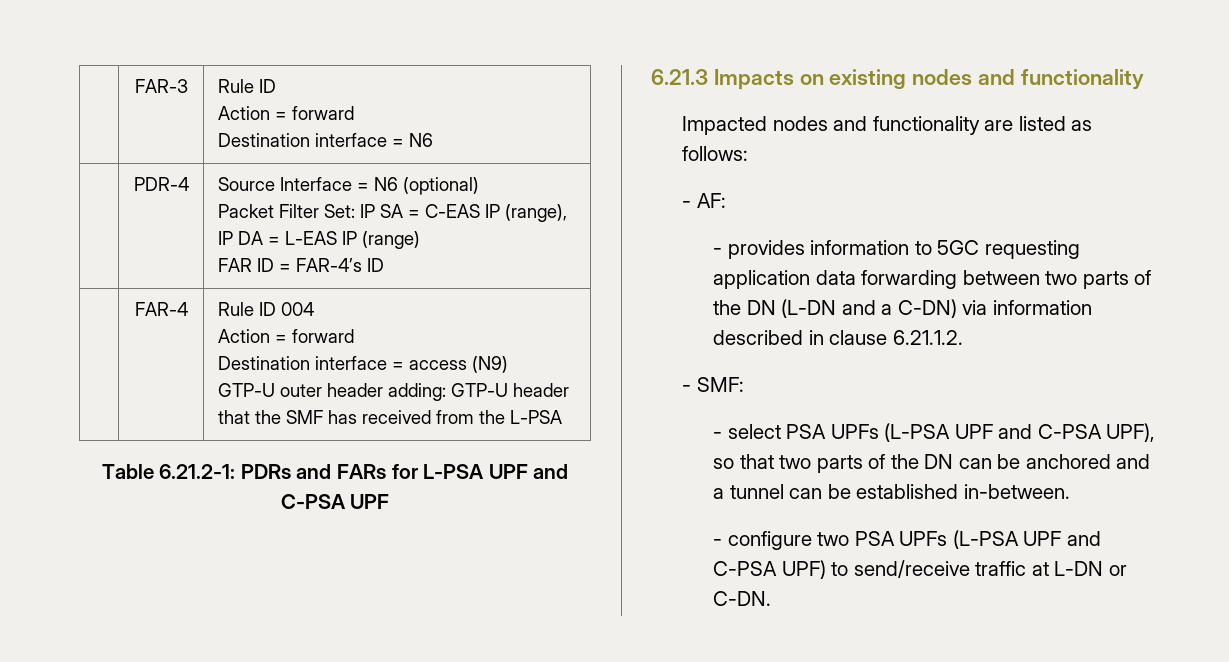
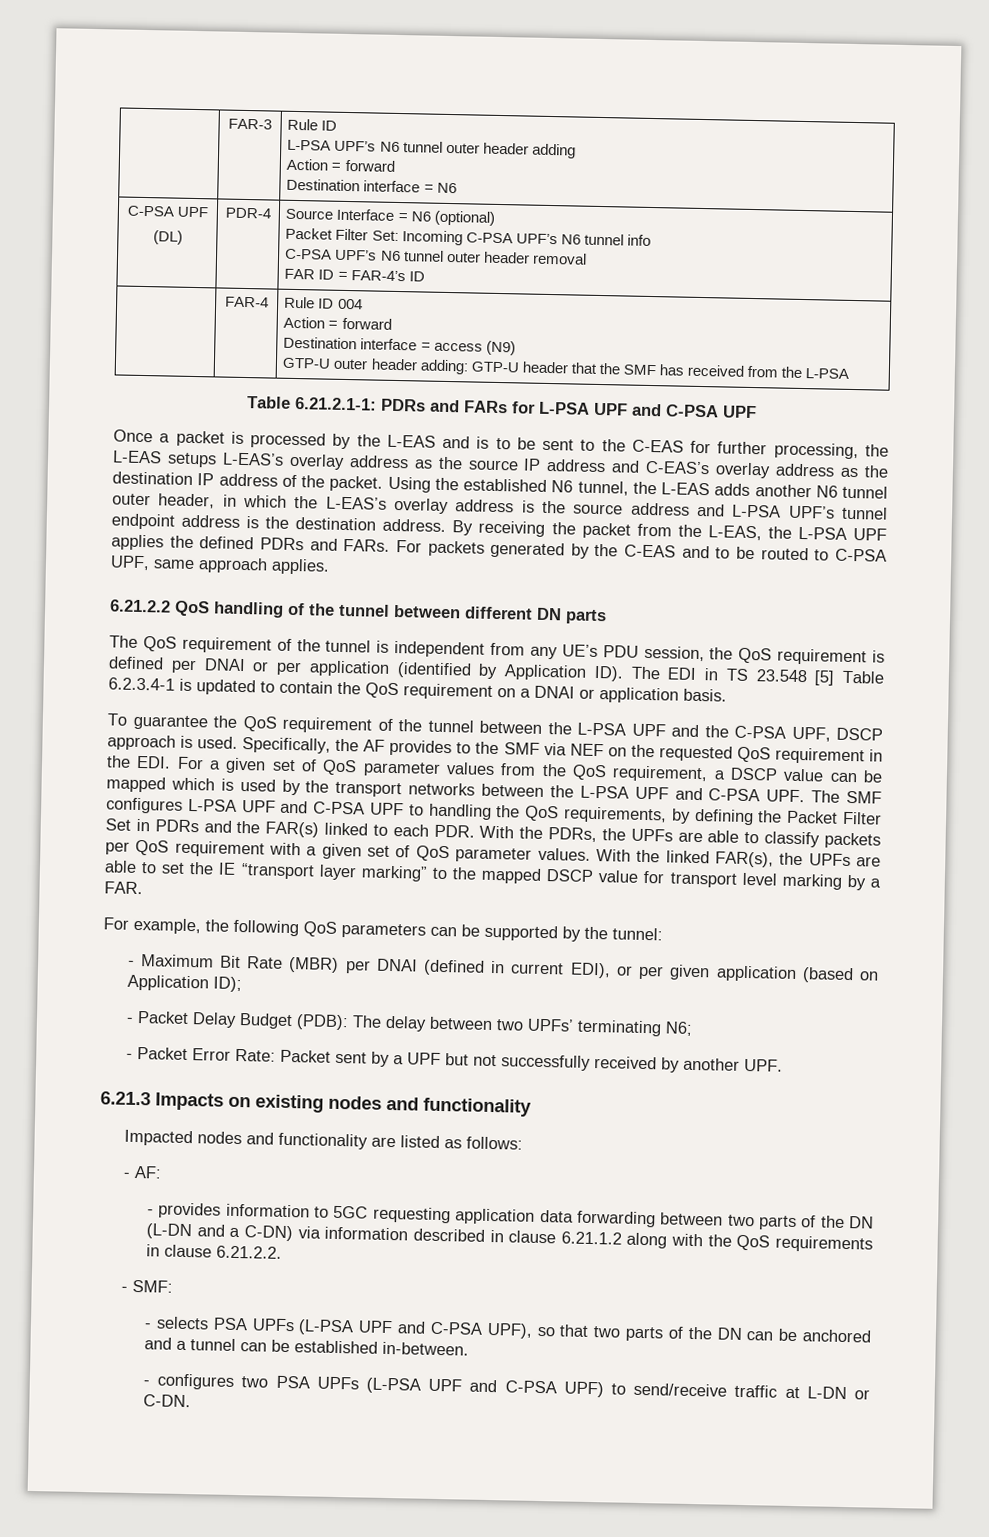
  | FAR-3 | Rule ID
+ L-PSA UPF’s N6 tunnel outer header adding
  Action = forward
  Destination interface = N6
- | PDR-4 | Source Interface = N6 (optional)
- Packet Filter Set: IP SA = C-EAS IP (range), IP DA = L-EAS IP (range)
+ C-PSA UPF
+ (DL) | PDR-4 | Source Interface = N6 (optional)
+ Packet Filter Set: Incoming C-PSA UPF’s N6 tunnel info
+ C-PSA UPF’s N6 tunnel outer header removal
- Table 6.21.2-1: PDRs and FARs for L-PSA UPF and C-PSA UPF
+ Table 6.21.2.1-1: PDRs and FARs for L-PSA UPF and C-PSA UPF
+ Once a packet is processed by the L-EAS and is to be sent to the C-EAS for further processing, the L-EAS setups L-EAS’s overlay address as the source IP address and C-EAS’s overlay address as the destination IP address of the packet. Using the established N6 tunnel, the L-EAS adds another N6 tunnel outer header, in which the L-EAS’s overlay address is the source address and L-PSA UPF’s tunnel endpoint address is the destination address. By receiving the packet from the L-EAS, the L-PSA UPF applies the defined PDRs and FARs. For packets generated by the C-EAS and to be routed to C-PSA UPF, same approach applies.
+ 6.21.2.2 QoS handling of the tunnel between different DN parts
+ The QoS requirement of the tunnel is independent from any UE’s PDU session, the QoS requirement is defined per DNAI or per application (identified by Application ID). The EDI in TS 23.548 [5] Table 6.2.3.4-1 is updated to contain the QoS requirement on a DNAI or application basis.
+ To guarantee the QoS requirement of the tunnel between the L-PSA UPF and the C-PSA UPF, DSCP approach is used. Specifically, the AF provides to the SMF via NEF on the requested QoS requirement in the EDI. For a given set of QoS parameter values from the QoS requirement, a DSCP value can be mapped which is used by the transport networks between the L-PSA UPF and C-PSA UPF. The SMF configures L-PSA UPF and C-PSA UPF to handling the QoS requirements, by defining the Packet Filter Set in PDRs and the FAR(s) linked to each PDR. With the PDRs, the UPFs are able to classify packets per QoS requirement with a given set of QoS parameter values. With the linked FAR(s), the UPFs are able to set the IE “transport layer marking” to the mapped DSCP value for transport level marking by a FAR.
+ For example, the following QoS parameters can be supported by the tunnel:
+ - Maximum Bit Rate (MBR) per DNAI (defined in current EDI), or per given application (based on Application ID);
+ - Packet Delay Budget (PDB): The delay between two UPFs’ terminating N6;
+ - Packet Error Rate: Packet sent by a UPF but not successfully received by another UPF.
- - provides information to 5GC requesting application data forwarding between two parts of the DN (L-DN and a C-DN) via information described in clause 6.21.1.2.
+ - provides information to 5GC requesting application data forwarding between two parts of the DN (L-DN and a C-DN) via information described in clause 6.21.1.2 along with the QoS requirements in clause 6.21.2.2.
- - select PSA UPFs (L-PSA UPF and C-PSA UPF), so that two parts of the DN can be anchored and a tunnel can be established in-between.
+ - selects PSA UPFs (L-PSA UPF and C-PSA UPF), so that two parts of the DN can be anchored and a tunnel can be established in-between.
- - configure two PSA UPFs (L-PSA UPF and C-PSA UPF) to send/receive traffic at L-DN or C-DN.
+ - configures two PSA UPFs (L-PSA UPF and C-PSA UPF) to send/receive traffic at L-DN or C-DN.

